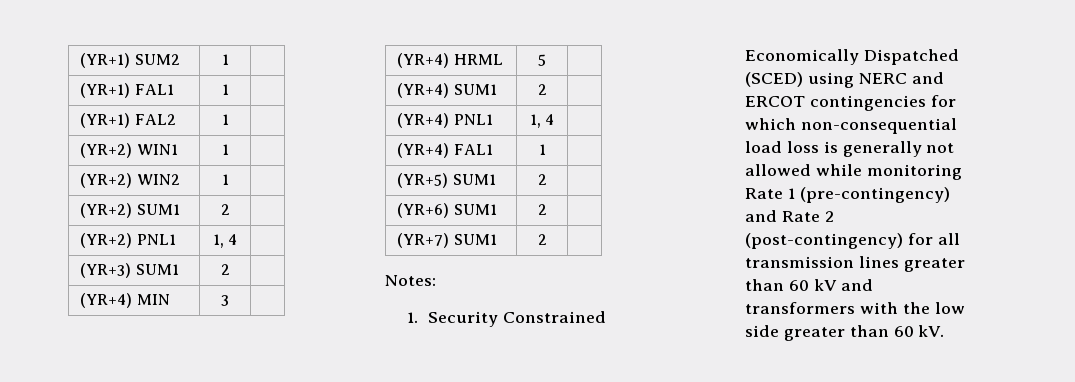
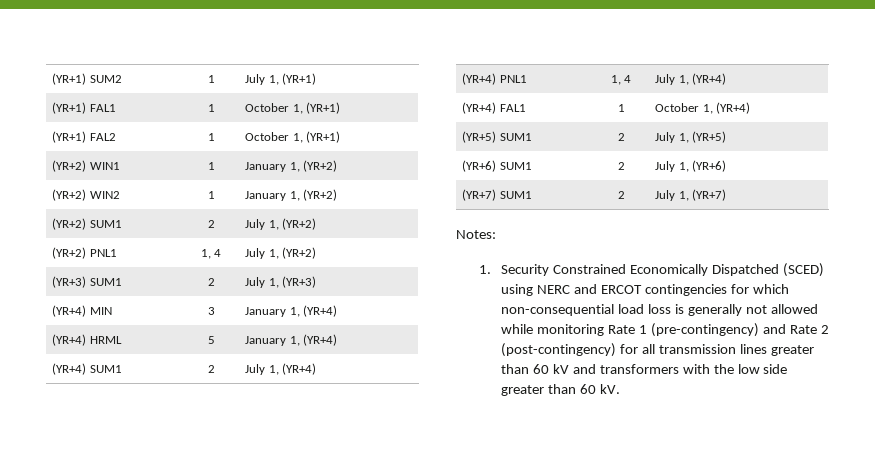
- (YR+1) SUM2 | 1 |
+ (YR+1) SUM2 | 1 | July 1, (YR+1)
- (YR+1) FAL1 | 1 |
+ (YR+1) FAL1 | 1 | October 1, (YR+1)
- (YR+1) FAL2 | 1 |
+ (YR+1) FAL2 | 1 | October 1, (YR+1)
- (YR+2) WIN1 | 1 |
+ (YR+2) WIN1 | 1 | January 1, (YR+2)
- (YR+2) WIN2 | 1 |
+ (YR+2) WIN2 | 1 | January 1, (YR+2)
- (YR+2) SUM1 | 2 |
+ (YR+2) SUM1 | 2 | July 1, (YR+2)
- (YR+2) PNL1 | 1, 4 |
+ (YR+2) PNL1 | 1, 4 | July 1, (YR+2)
- (YR+3) SUM1 | 2 |
+ (YR+3) SUM1 | 2 | July 1, (YR+3)
- (YR+4) MIN | 3 |
+ (YR+4) MIN | 3 | January 1, (YR+4)
- (YR+4) HRML | 5 |
+ (YR+4) HRML | 5 | January 1, (YR+4)
- (YR+4) SUM1 | 2 |
+ (YR+4) SUM1 | 2 | July 1, (YR+4)
- (YR+4) PNL1 | 1, 4 |
+ (YR+4) PNL1 | 1, 4 | July 1, (YR+4)
- (YR+4) FAL1 | 1 |
+ (YR+4) FAL1 | 1 | October 1, (YR+4)
- (YR+5) SUM1 | 2 |
+ (YR+5) SUM1 | 2 | July 1, (YR+5)
- (YR+6) SUM1 | 2 |
+ (YR+6) SUM1 | 2 | July 1, (YR+6)
- (YR+7) SUM1 | 2 |
+ (YR+7) SUM1 | 2 | July 1, (YR+7)

